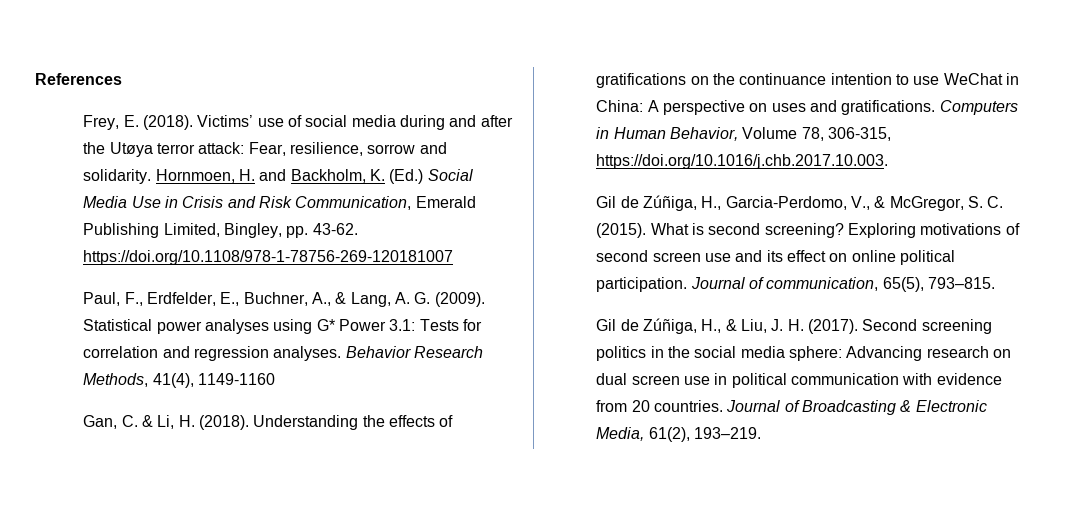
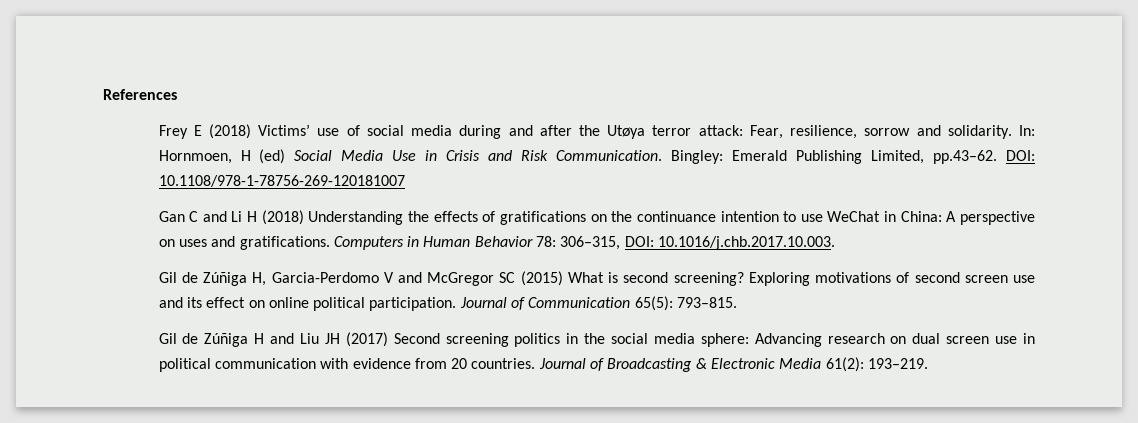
- Frey, E. (2018). Victims’ use of social media during and after the Utøya terror attack: Fear, resilience, sorrow and solidarity.
+ Frey E (2018) Victims’ use of social media during and after the Utøya terror attack: Fear, resilience, sorrow and solidarity.
- Hornmoen, H. and Backholm, K. (Ed.) Social Media Use in Crisis and Risk Communication, Emerald Publishing Limited, Bingley, pp. 43-62. https://doi.org/10.1108/978-1-78756-269-120181007
- Paul, F., Erdfelder, E., Buchner, A., & Lang, A. G. (2009). Statistical power analyses using G* Power 3.1: Tests for correlation and regression analyses. Behavior Research Methods, 41(4), 1149-1160
- Gan, C. & Li, H. (2018). Understanding the effects of gratifications on the continuance intention to use WeChat in China: A perspective on uses and gratifications.
+ In: Hornmoen, H (ed) Social Media Use in Crisis and Risk Communication. Bingley: Emerald Publishing Limited, pp.43–62. DOI: 10.1108/978-1-78756-269-120181007
+ Gan C and Li H (2018) Understanding the effects of gratifications on the continuance intention to use WeChat in China: A perspective on uses and gratifications.
- Computers in Human Behavior, Volume 78, 306-315, https://doi.org/10.1016/j.chb.2017.10.003.
- Gil de Zúñiga, H., Garcia-Perdomo, V., & McGregor, S. C. (2015). What is second screening?
+ Computers in Human Behavior 78: 306–315, DOI: 10.1016/j.chb.2017.10.003.
+ Gil de Zúñiga H, Garcia-Perdomo V and McGregor SC (2015) What is second screening?
- Journal of communication, 65(5), 793–815.
+ Journal of Communication 65(5): 793–815.
- Gil de Zúñiga, H., & Liu, J. H. (2017). Second screening politics in the social media sphere: Advancing research on dual screen use in political communication with evidence from 20 countries.
+ Gil de Zúñiga H and Liu JH (2017) Second screening politics in the social media sphere: Advancing research on dual screen use in political communication with evidence from 20 countries.
- Journal of Broadcasting & Electronic Media, 61(2), 193–219.
+ Journal of Broadcasting & Electronic Media 61(2): 193–219.

